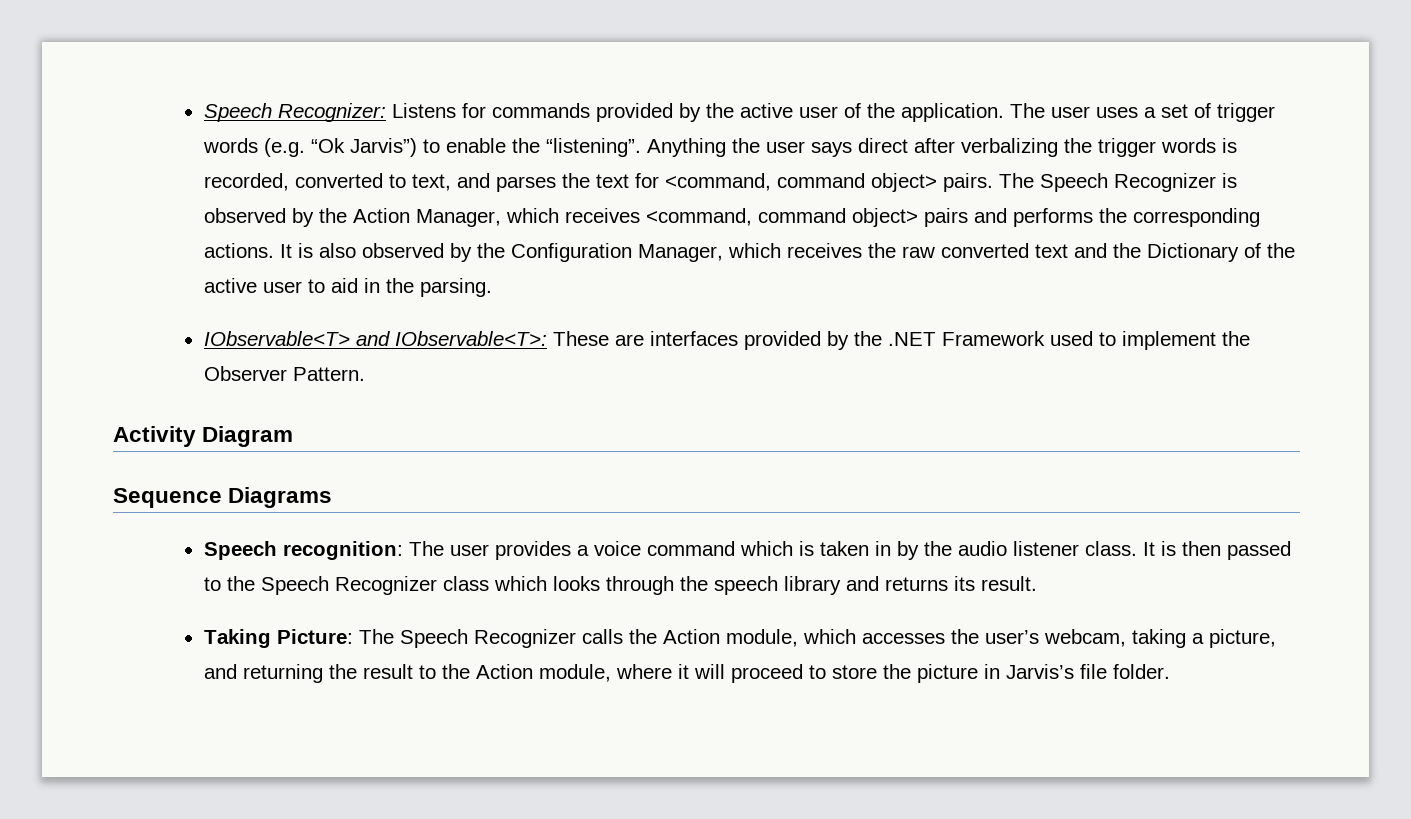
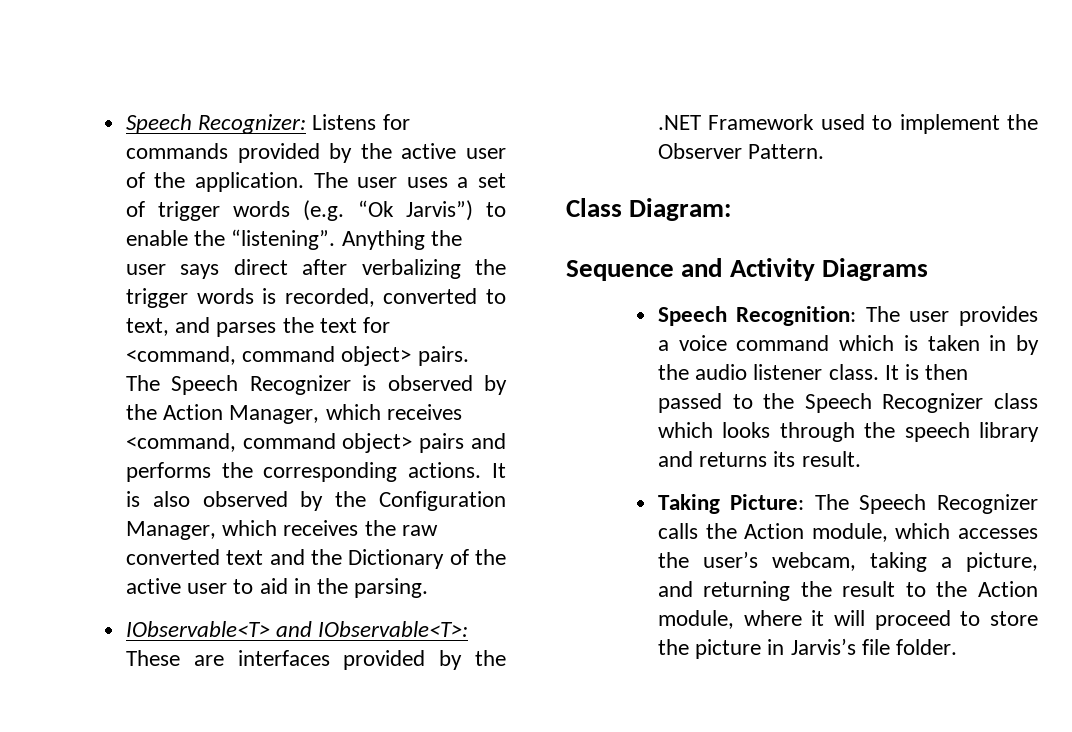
- Activity Diagram
+ Class Diagram:
- Sequence Diagrams
+ Sequence and Activity Diagrams
- Speech recognition: The user provides a voice command which is taken in by the audio listener class.
+ Speech Recognition: The user provides a voice command which is taken in by the audio listener class.

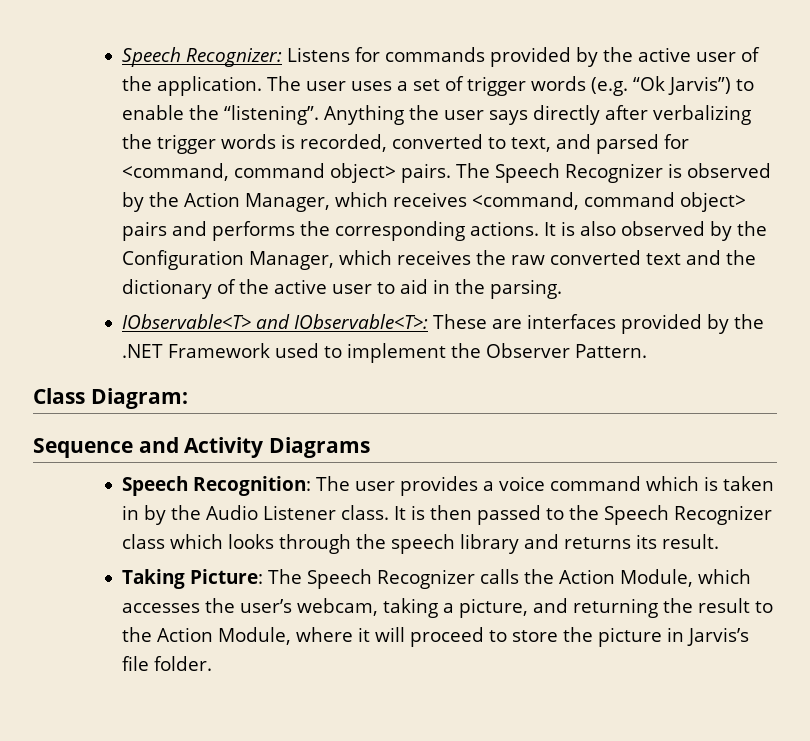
- Anything the user says direct after verbalizing the trigger words is recorded, converted to text, and parses the text for <command, command object> pairs.
+ Anything the user says directly after verbalizing the trigger words is recorded, converted to text, and parsed for <command, command object> pairs.
- It is also observed by the Configuration Manager, which receives the raw converted text and the Dictionary of the active user to aid in the parsing.
+ It is also observed by the Configuration Manager, which receives the raw converted text and the dictionary of the active user to aid in the parsing.
- Speech Recognition: The user provides a voice command which is taken in by the audio listener class.
+ Speech Recognition: The user provides a voice command which is taken in by the Audio Listener class.
- Taking Picture: The Speech Recognizer calls the Action module, which accesses the user’s webcam, taking a picture, and returning the result to the Action module, where it will proceed to store the picture in Jarvis’s file folder.
+ Taking Picture: The Speech Recognizer calls the Action Module, which accesses the user’s webcam, taking a picture, and returning the result to the Action Module, where it will proceed to store the picture in Jarvis’s file folder.

